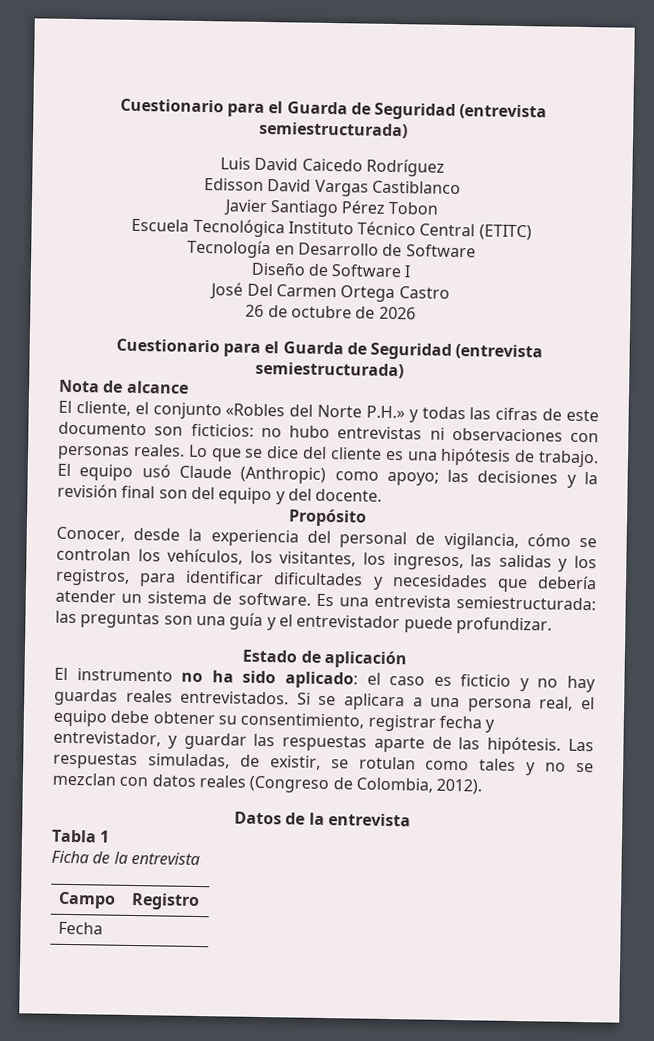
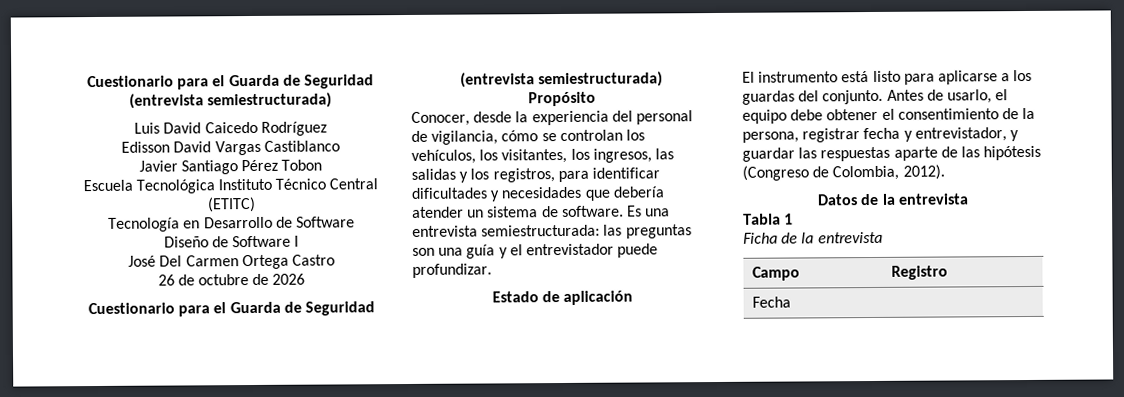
- Nota de alcance
- El cliente, el conjunto «Robles del Norte P.H.» y todas las cifras de este documento son ficticios: no hubo entrevistas ni observaciones con personas reales. Lo que se dice del cliente es una hipótesis de trabajo. El equipo usó Claude (Anthropic) como apoyo; las decisiones y la revisión final son del equipo y del docente.
- El instrumento no ha sido aplicado: el caso es ficticio y no hay guardas reales entrevistados. Si se aplicara a una persona real, el equipo debe obtener su consentimiento, registrar fecha y entrevistador, y guardar las respuestas aparte de las hipótesis. Las respuestas simuladas, de existir, se rotulan como tales y no se mezclan con datos reales (Congreso de Colombia, 2012).
+ El instrumento está listo para aplicarse a los guardas del conjunto. Antes de usarlo, el equipo debe obtener el consentimiento de la persona, registrar fecha y entrevistador, y guardar las respuestas aparte de las hipótesis (Congreso de Colombia, 2012).

